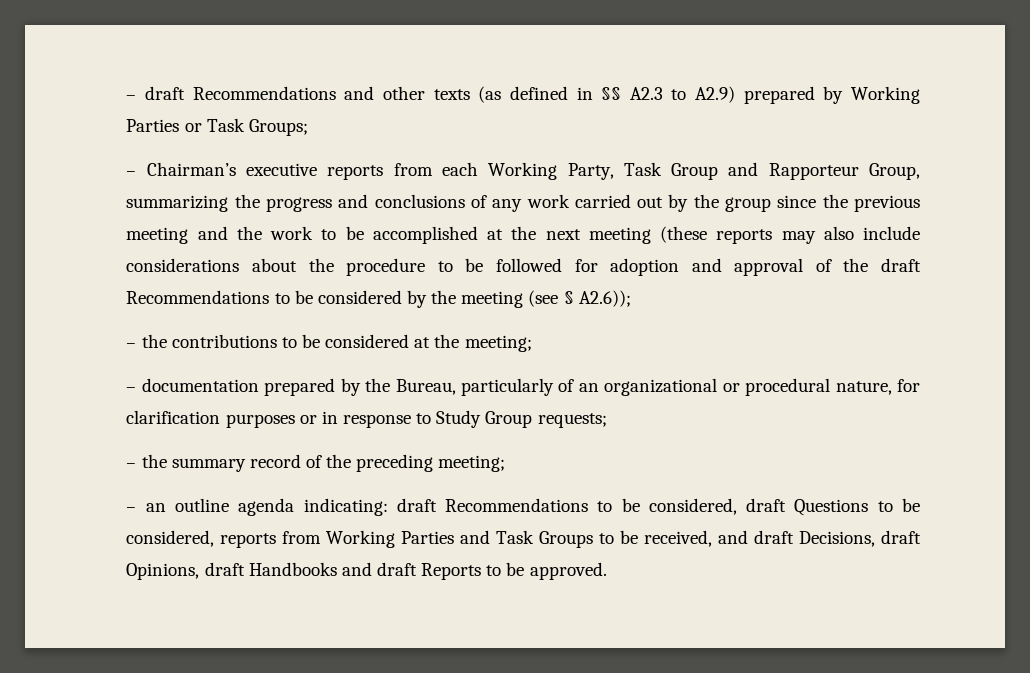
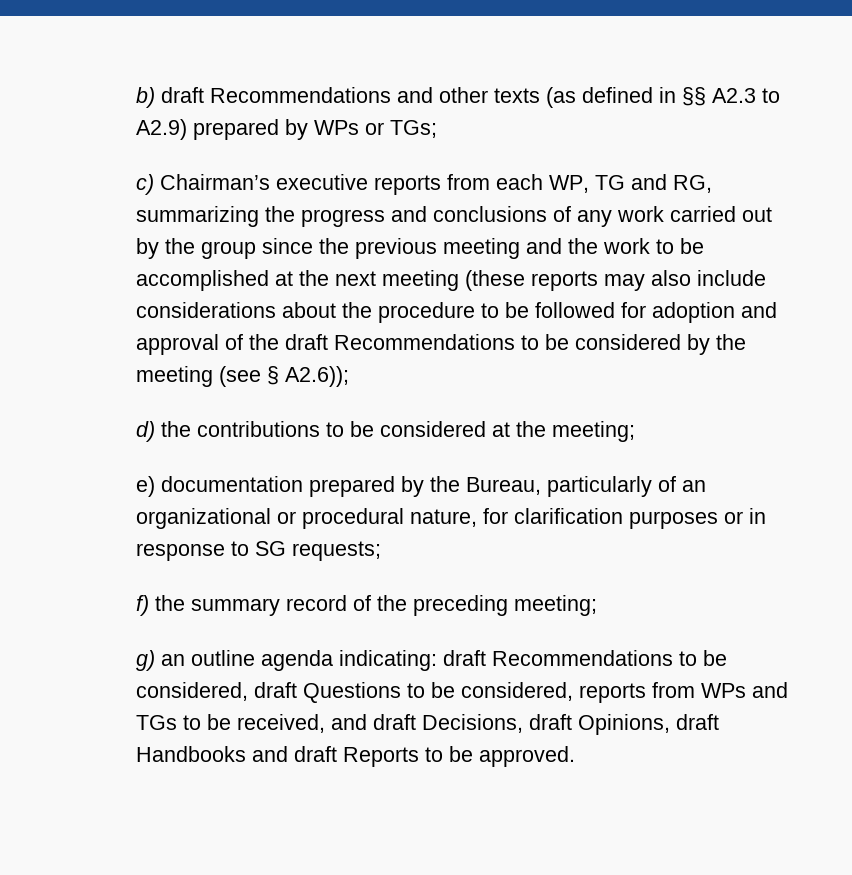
- – draft Recommendations and other texts (as defined in §§ A2.3 to A2.9) prepared by Working Parties or Task Groups;
- – Chairman’s executive reports from each Working Party, Task Group and Rapporteur Group, summarizing the progress and conclusions of any work carried out by the group since the previous meeting and the work to be accomplished at the next meeting (these reports may also include considerations about the procedure to be followed for adoption and approval of the draft Recommendations to be considered by the meeting (see § A2.6));
+ b) draft Recommendations and other texts (as defined in §§ A2.3 to A2.9) prepared by WPs or TGs;
+ c) Chairman’s executive reports from each WP, TG and RG, summarizing the progress and conclusions of any work carried out by the group since the previous meeting and the work to be accomplished at the next meeting (these reports may also include considerations about the procedure to be followed for adoption and approval of the draft Recommendations to be considered by the meeting (see § A2.6));
- – the contributions to be considered at the meeting;
+ d) the contributions to be considered at the meeting;
- – documentation prepared by the Bureau, particularly of an organizational or procedural nature, for clarification purposes or in response to Study Group requests;
+ e) documentation prepared by the Bureau, particularly of an organizational or procedural nature, for clarification purposes or in response to SG requests;
- – the summary record of the preceding meeting;
+ f) the summary record of the preceding meeting;
- – an outline agenda indicating: draft Recommendations to be considered, draft Questions to be considered, reports from Working Parties and Task Groups to be received, and draft Decisions, draft Opinions, draft Handbooks and draft Reports to be approved.
+ g) an outline agenda indicating: draft Recommendations to be considered, draft Questions to be considered, reports from WPs and TGs to be received, and draft Decisions, draft Opinions, draft Handbooks and draft Reports to be approved.

